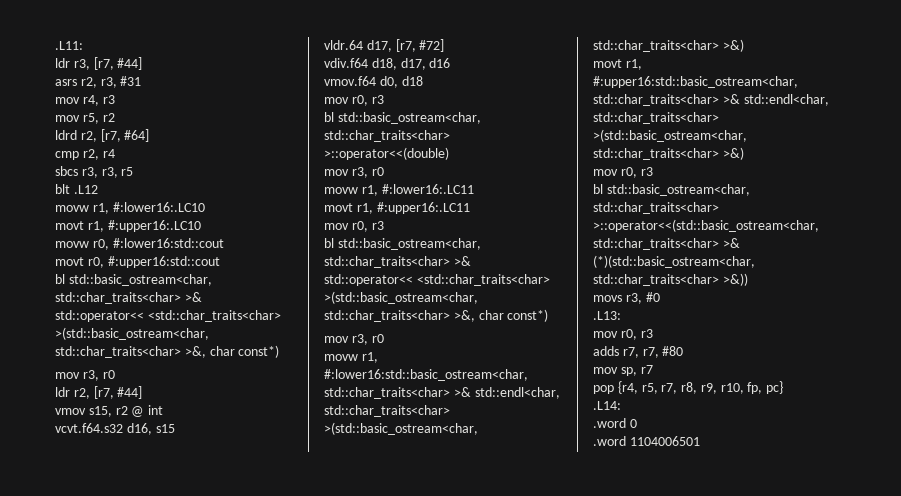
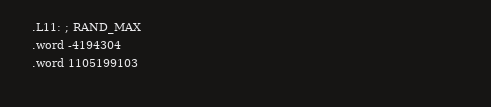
- .L11:
- ldr r3, [r7, #44]
- asrs r2, r3, #31
- mov r4, r3
- mov r5, r2
- ldrd r2, [r7, #64]
- cmp r2, r4
- sbcs r3, r3, r5
- blt .L12
- movw r1, #:lower16:.LC10
- movt r1, #:upper16:.LC10
- movw r0, #:lower16:std::cout
- movt r0, #:upper16:std::cout
- bl std::basic_ostream<char, std::char_traits<char> >& std::operator<< <std::char_traits<char> >(std::basic_ostream<char, std::char_traits<char> >&, char const*)
- mov r3, r0
- ldr r2, [r7, #44]
- vmov s15, r2 @ int
- vcvt.f64.s32 d16, s15
- vldr.64 d17, [r7, #72]
- vdiv.f64 d18, d17, d16
- vmov.f64 d0, d18
- mov r0, r3
- bl std::basic_ostream<char, std::char_traits<char> >::operator<<(double)
- mov r3, r0
- movw r1, #:lower16:.LC11
- movt r1, #:upper16:.LC11
- mov r0, r3
- bl std::basic_ostream<char, std::char_traits<char> >& std::operator<< <std::char_traits<char> >(std::basic_ostream<char, std::char_traits<char> >&, char const*)
- mov r3, r0
- movw r1, #:lower16:std::basic_ostream<char, std::char_traits<char> >& std::endl<char, std::char_traits<char> >(std::basic_ostream<char, std::char_traits<char> >&)
- movt r1, #:upper16:std::basic_ostream<char, std::char_traits<char> >& std::endl<char, std::char_traits<char> >(std::basic_ostream<char, std::char_traits<char> >&)
- mov r0, r3
- bl std::basic_ostream<char, std::char_traits<char> >::operator<<(std::basic_ostream<char, std::char_traits<char> >& (*)(std::basic_ostream<char, std::char_traits<char> >&))
- movs r3, #0
- .L13:
- mov r0, r3
- adds r7, r7, #80
- mov sp, r7
- pop {r4, r5, r7, r8, r9, r10, fp, pc}
- .L14:
- .word 0
- .word 1104006501
+ .L11: ; RAND_MAX
+ .word -4194304
+ .word 1105199103

